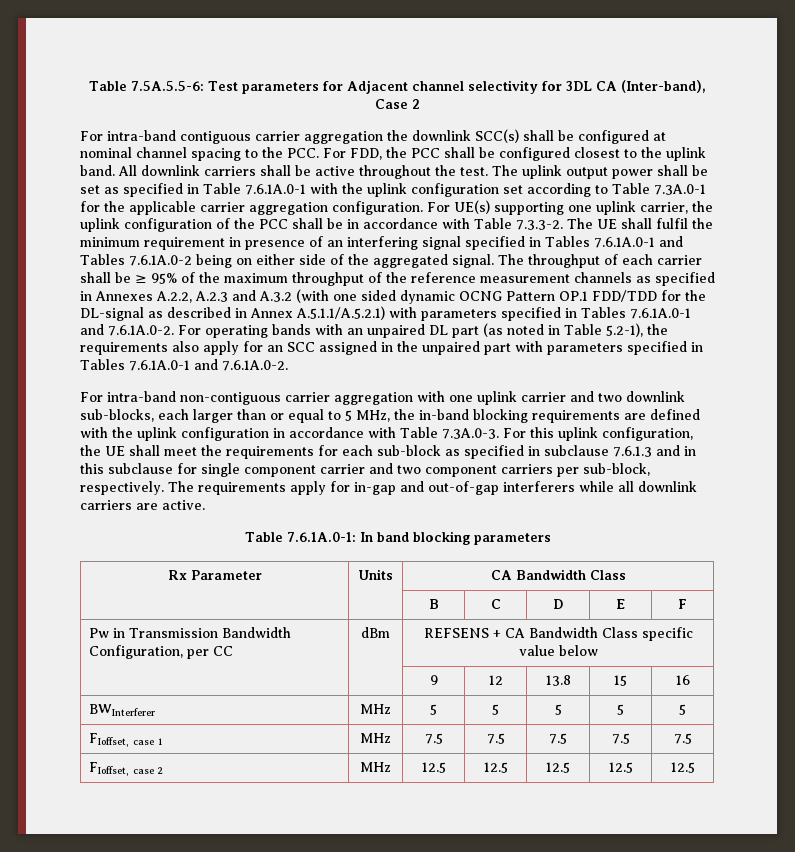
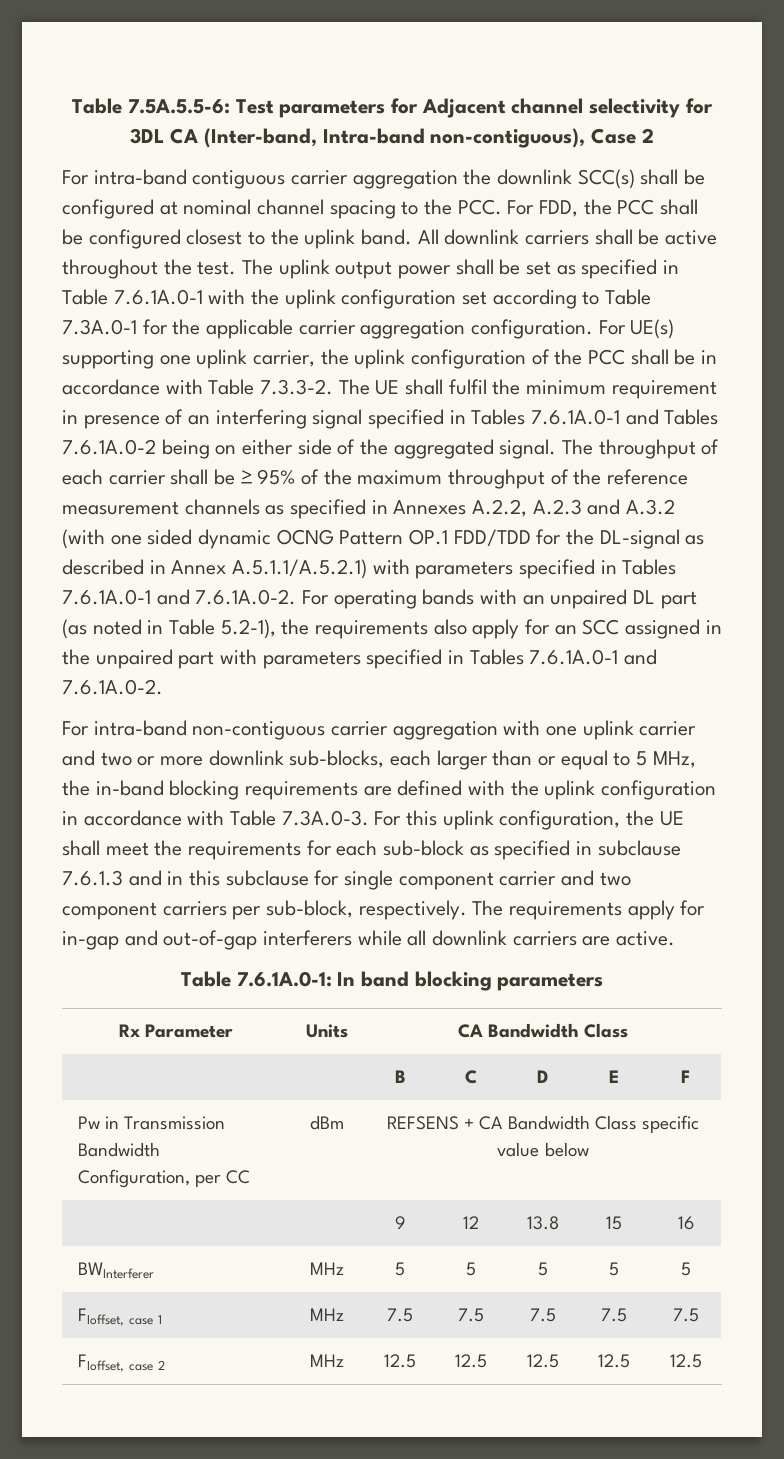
- Table 7.5A.5.5-6: Test parameters for Adjacent channel selectivity for 3DL CA (Inter-band), Case 2
+ Table 7.5A.5.5-6: Test parameters for Adjacent channel selectivity for 3DL CA (Inter-band, Intra-band non-contiguous), Case 2
- For intra-band non-contiguous carrier aggregation with one uplink carrier and two downlink sub-blocks, each larger than or equal to 5 MHz, the in-band blocking requirements are defined with the uplink configuration in accordance with Table 7.3A.0-3. For this uplink configuration, the UE shall meet the requirements for each sub-block as specified in subclause 7.6.1.3 and in this subclause for single component carrier and two component carriers per sub-block, respectively.
+ For intra-band non-contiguous carrier aggregation with one uplink carrier and two or more downlink sub-blocks, each larger than or equal to 5 MHz, the in-band blocking requirements are defined with the uplink configuration in accordance with Table 7.3A.0-3. For this uplink configuration, the UE shall meet the requirements for each sub-block as specified in subclause 7.6.1.3 and in this subclause for single component carrier and two component carriers per sub-block, respectively.

